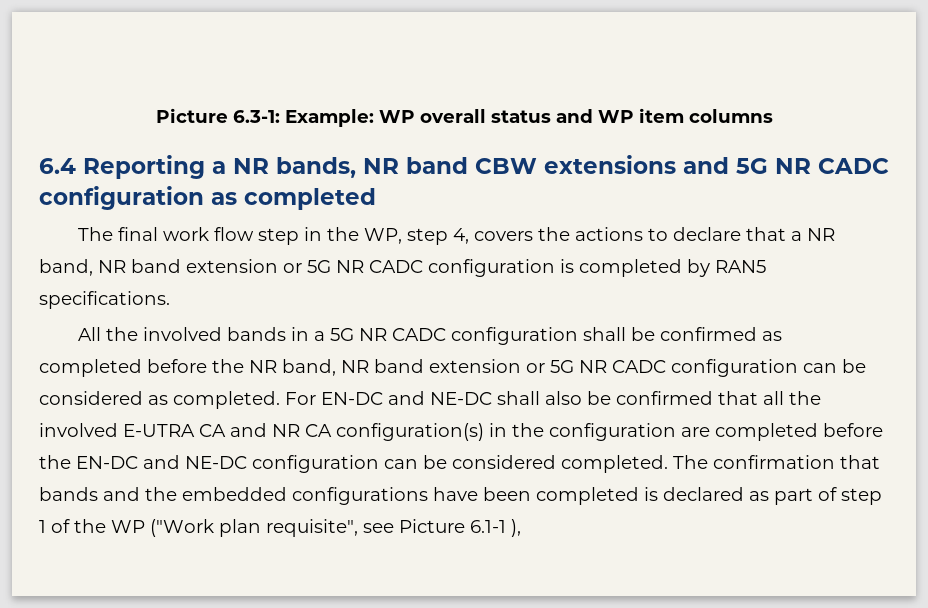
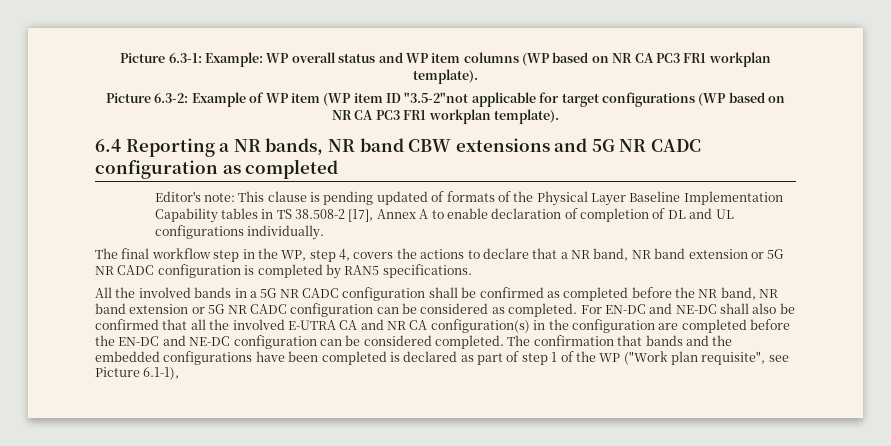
- Picture 6.3-1: Example: WP overall status and WP item columns
+ Picture 6.3-1: Example: WP overall status and WP item columns (WP based on NR CA PC3 FR1 workplan template).
+ Picture 6.3-2: Example of WP item (WP item ID "3.5-2"not applicable for target configurations (WP based on NR CA PC3 FR1 workplan template).
+ Editor's note: This clause is pending updated of formats of the Physical Layer Baseline Implementation Capability tables in TS 38.508-2 [17], Annex A to enable declaration of completion of DL and UL configurations individually.
- The final work flow step in the WP, step 4, covers the actions to declare that a NR band, NR band extension or 5G NR CADC configuration is completed by RAN5 specifications.
+ The final workflow step in the WP, step 4, covers the actions to declare that a NR band, NR band extension or 5G NR CADC configuration is completed by RAN5 specifications.
- The confirmation that bands and the embedded configurations have been completed is declared as part of step 1 of the WP ("Work plan requisite", see Picture 6.1-1 ),
+ The confirmation that bands and the embedded configurations have been completed is declared as part of step 1 of the WP ("Work plan requisite", see Picture 6.1-1),

